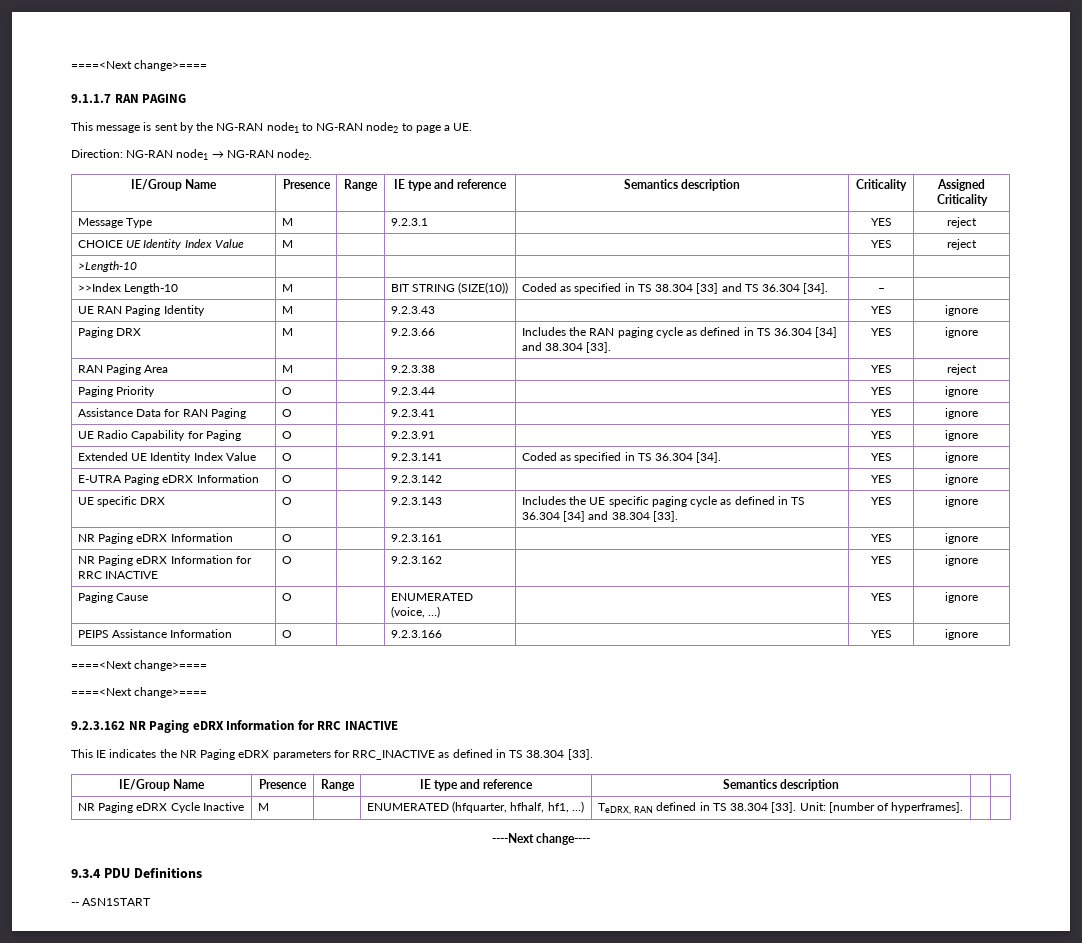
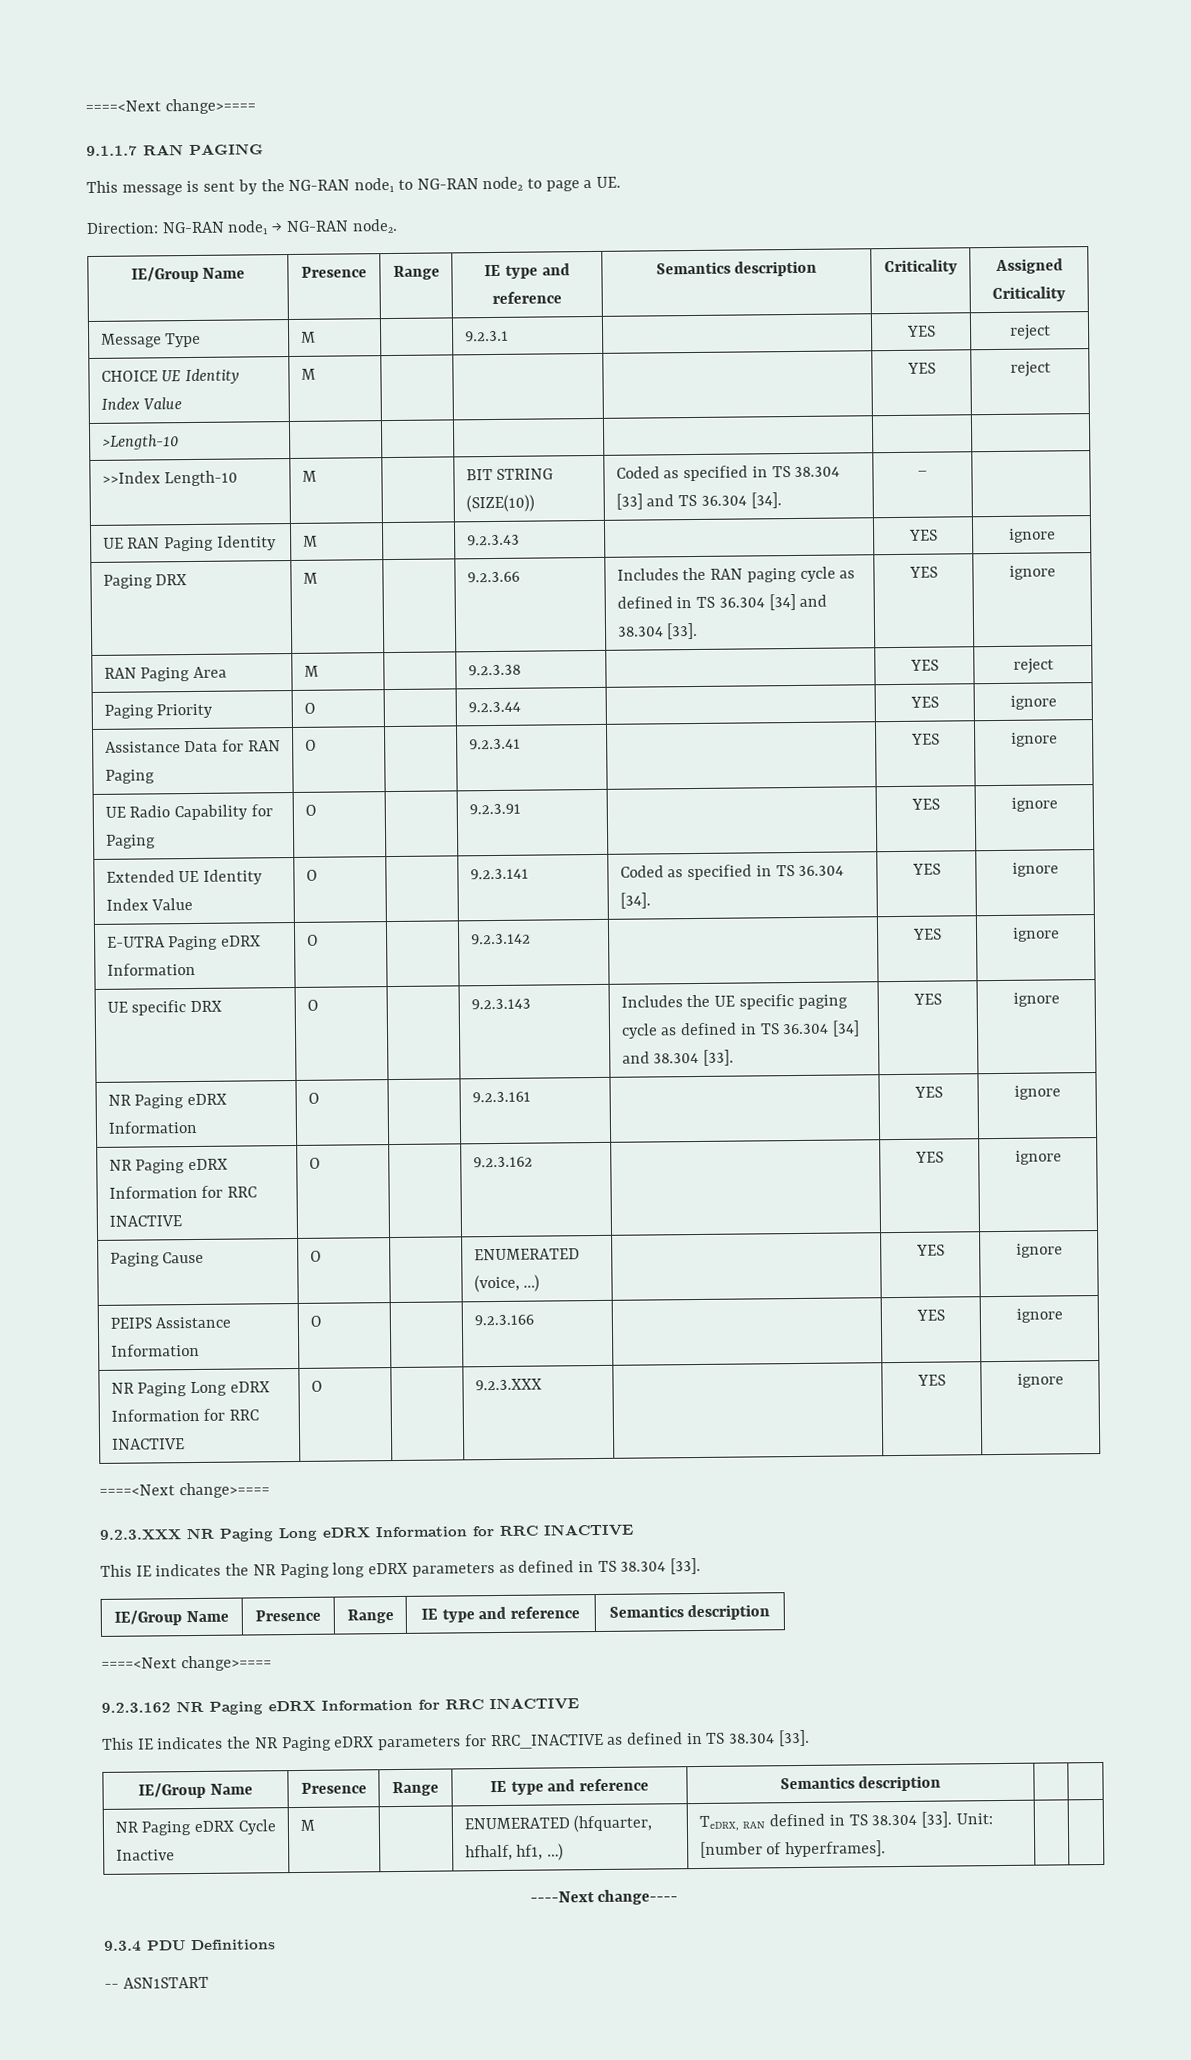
  PEIPS Assistance Information | O | | 9.2.3.166 | | YES | ignore
+ NR Paging Long eDRX Information for RRC INACTIVE | O | | 9.2.3.XXX | | YES | ignore
  ====<Next change>====
+ 9.2.3.XXX NR Paging Long eDRX Information for RRC INACTIVE
+ This IE indicates the NR Paging long eDRX parameters as defined in TS 38.304 [33].
+ IE/Group Name | Presence | Range | IE type and reference | Semantics description

